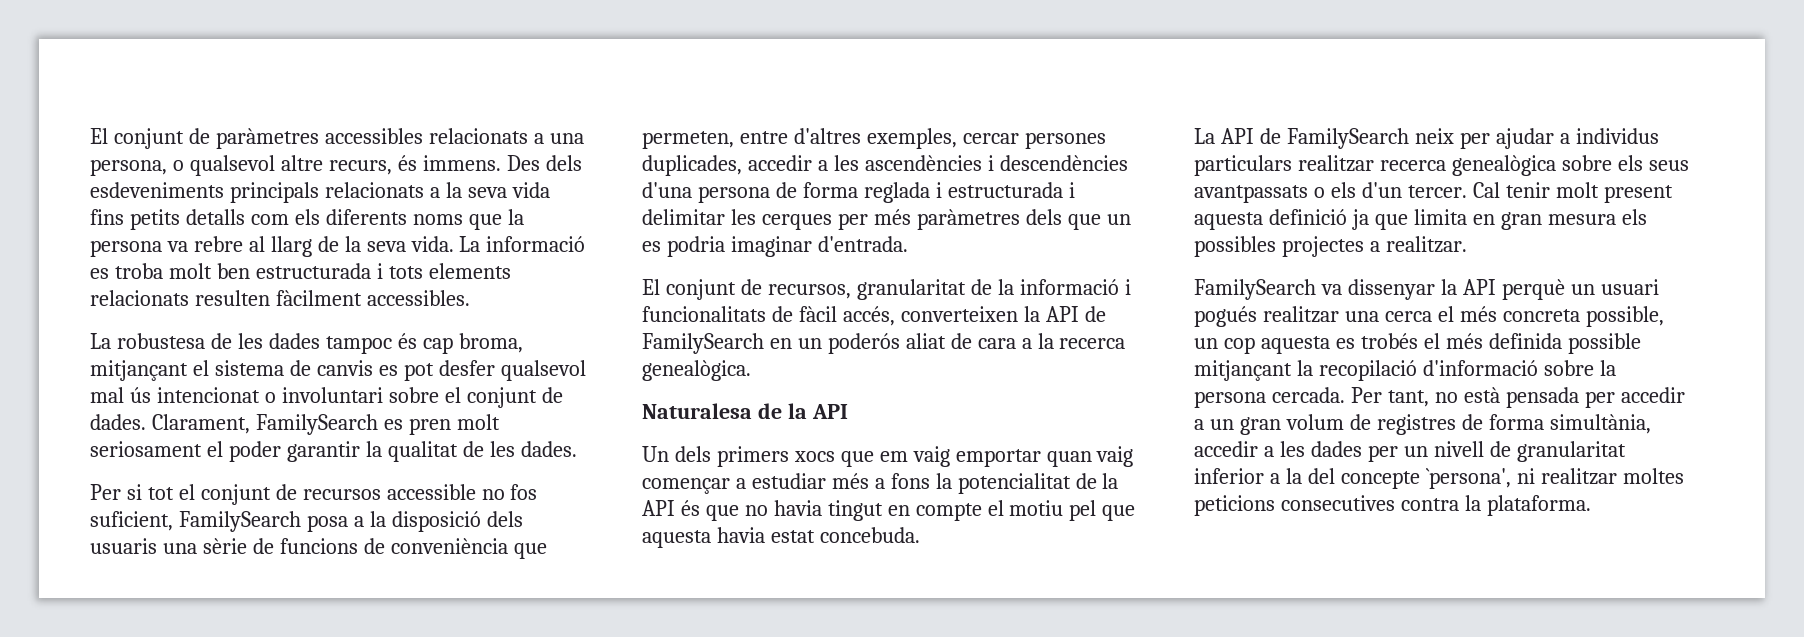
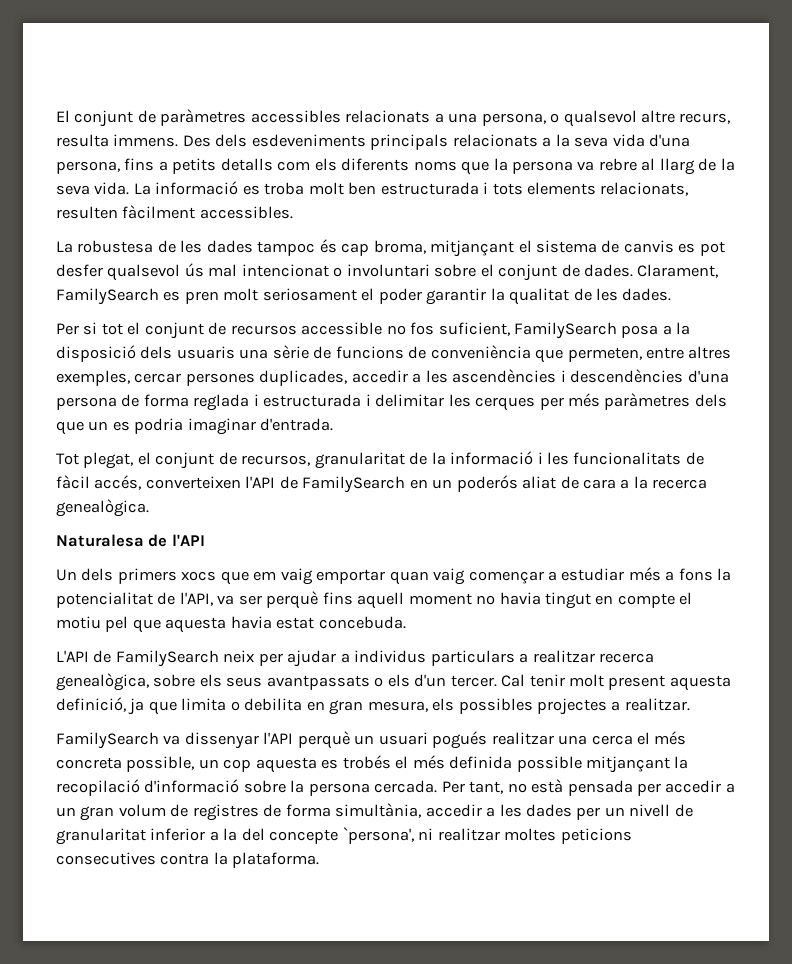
- El conjunt de paràmetres accessibles relacionats a una persona, o qualsevol altre recurs, és immens.
+ El conjunt de paràmetres accessibles relacionats a una persona, o qualsevol altre recurs, resulta immens.
- Des dels esdeveniments principals relacionats a la seva vida fins petits detalls com els diferents noms que la persona va rebre al llarg de la seva vida.
+ Des dels esdeveniments principals relacionats a la seva vida d'una persona, fins a petits detalls com els diferents noms que la persona va rebre al llarg de la seva vida.
- La informació es troba molt ben estructurada i tots elements relacionats resulten fàcilment accessibles.
+ La informació es troba molt ben estructurada i tots elements relacionats, resulten fàcilment accessibles.
- La robustesa de les dades tampoc és cap broma, mitjançant el sistema de canvis es pot desfer qualsevol mal ús intencionat o involuntari sobre el conjunt de dades.
+ La robustesa de les dades tampoc és cap broma, mitjançant el sistema de canvis es pot desfer qualsevol ús mal intencionat o involuntari sobre el conjunt de dades.
- Per si tot el conjunt de recursos accessible no fos suficient, FamilySearch posa a la disposició dels usuaris una sèrie de funcions de conveniència que permeten, entre d'altres exemples, cercar persones duplicades, accedir a les ascendències i descendències d'una persona de forma reglada i estructurada i delimitar les cerques per més paràmetres dels que un es podria imaginar d'entrada.
+ Per si tot el conjunt de recursos accessible no fos suficient, FamilySearch posa a la disposició dels usuaris una sèrie de funcions de conveniència que permeten, entre altres exemples, cercar persones duplicades, accedir a les ascendències i descendències d'una persona de forma reglada i estructurada i delimitar les cerques per més paràmetres dels que un es podria imaginar d'entrada.
- El conjunt de recursos, granularitat de la informació i funcionalitats de fàcil accés, converteixen la API de FamilySearch en un poderós aliat de cara a la recerca genealògica.
+ Tot plegat, el conjunt de recursos, granularitat de la informació i les funcionalitats de fàcil accés, converteixen l'API de FamilySearch en un poderós aliat de cara a la recerca genealògica.
- Naturalesa de la API
+ Naturalesa de l'API
- Un dels primers xocs que em vaig emportar quan vaig començar a estudiar més a fons la potencialitat de la API és que no havia tingut en compte el motiu pel que aquesta havia estat concebuda.
+ Un dels primers xocs que em vaig emportar quan vaig començar a estudiar més a fons la potencialitat de l'API, va ser perquè fins aquell moment no havia tingut en compte el motiu pel que aquesta havia estat concebuda.
- La API de FamilySearch neix per ajudar a individus particulars realitzar recerca genealògica sobre els seus avantpassats o els d'un tercer.
+ L'API de FamilySearch neix per ajudar a individus particulars a realitzar recerca genealògica, sobre els seus avantpassats o els d'un tercer.
- Cal tenir molt present aquesta definició ja que limita en gran mesura els possibles projectes a realitzar.
+ Cal tenir molt present aquesta definició, ja que limita o debilita en gran mesura, els possibles projectes a realitzar.
- FamilySearch va dissenyar la API perquè un usuari pogués realitzar una cerca el més concreta possible, un cop aquesta es trobés el més definida possible mitjançant la recopilació d'informació sobre la persona cercada.
+ FamilySearch va dissenyar l'API perquè un usuari pogués realitzar una cerca el més concreta possible, un cop aquesta es trobés el més definida possible mitjançant la recopilació d'informació sobre la persona cercada.

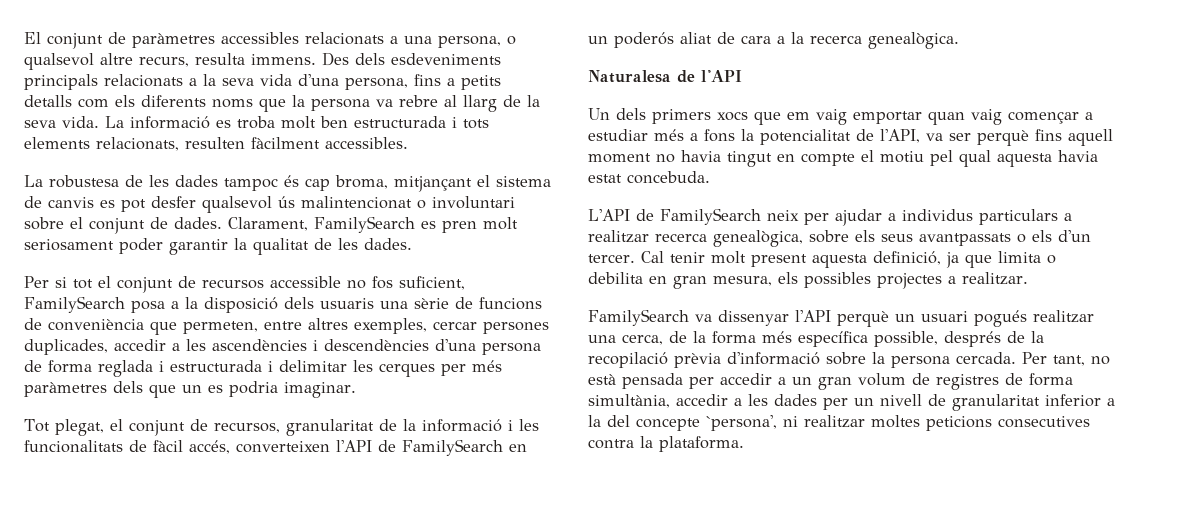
- La robustesa de les dades tampoc és cap broma, mitjançant el sistema de canvis es pot desfer qualsevol ús mal intencionat o involuntari sobre el conjunt de dades.
+ La robustesa de les dades tampoc és cap broma, mitjançant el sistema de canvis es pot desfer qualsevol ús malintencionat o involuntari sobre el conjunt de dades.
- Clarament, FamilySearch es pren molt seriosament el poder garantir la qualitat de les dades.
+ Clarament, FamilySearch es pren molt seriosament poder garantir la qualitat de les dades.
- Per si tot el conjunt de recursos accessible no fos suficient, FamilySearch posa a la disposició dels usuaris una sèrie de funcions de conveniència que permeten, entre altres exemples, cercar persones duplicades, accedir a les ascendències i descendències d'una persona de forma reglada i estructurada i delimitar les cerques per més paràmetres dels que un es podria imaginar d'entrada.
+ Per si tot el conjunt de recursos accessible no fos suficient, FamilySearch posa a la disposició dels usuaris una sèrie de funcions de conveniència que permeten, entre altres exemples, cercar persones duplicades, accedir a les ascendències i descendències d'una persona de forma reglada i estructurada i delimitar les cerques per més paràmetres dels que un es podria imaginar.
- Un dels primers xocs que em vaig emportar quan vaig començar a estudiar més a fons la potencialitat de l'API, va ser perquè fins aquell moment no havia tingut en compte el motiu pel que aquesta havia estat concebuda.
+ Un dels primers xocs que em vaig emportar quan vaig començar a estudiar més a fons la potencialitat de l'API, va ser perquè fins aquell moment no havia tingut en compte el motiu pel qual aquesta havia estat concebuda.
- FamilySearch va dissenyar l'API perquè un usuari pogués realitzar una cerca el més concreta possible, un cop aquesta es trobés el més definida possible mitjançant la recopilació d'informació sobre la persona cercada.
+ FamilySearch va dissenyar l'API perquè un usuari pogués realitzar una cerca, de la forma més específica possible, després de la recopilació prèvia d'informació sobre la persona cercada.

